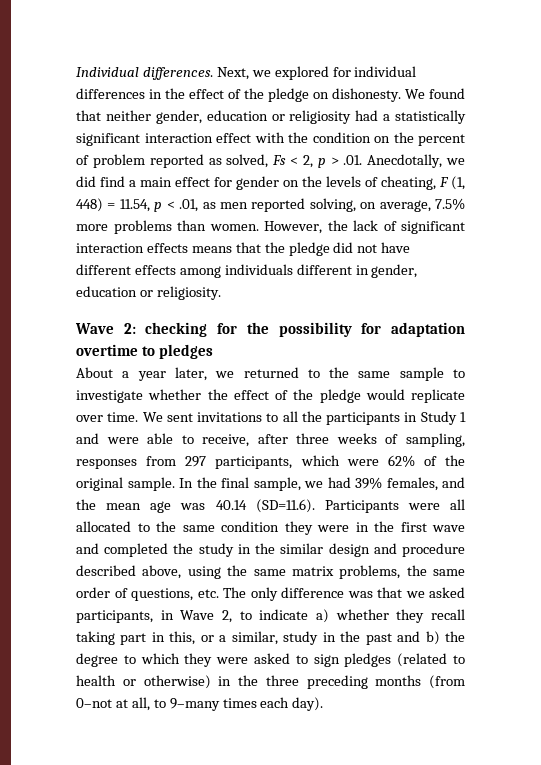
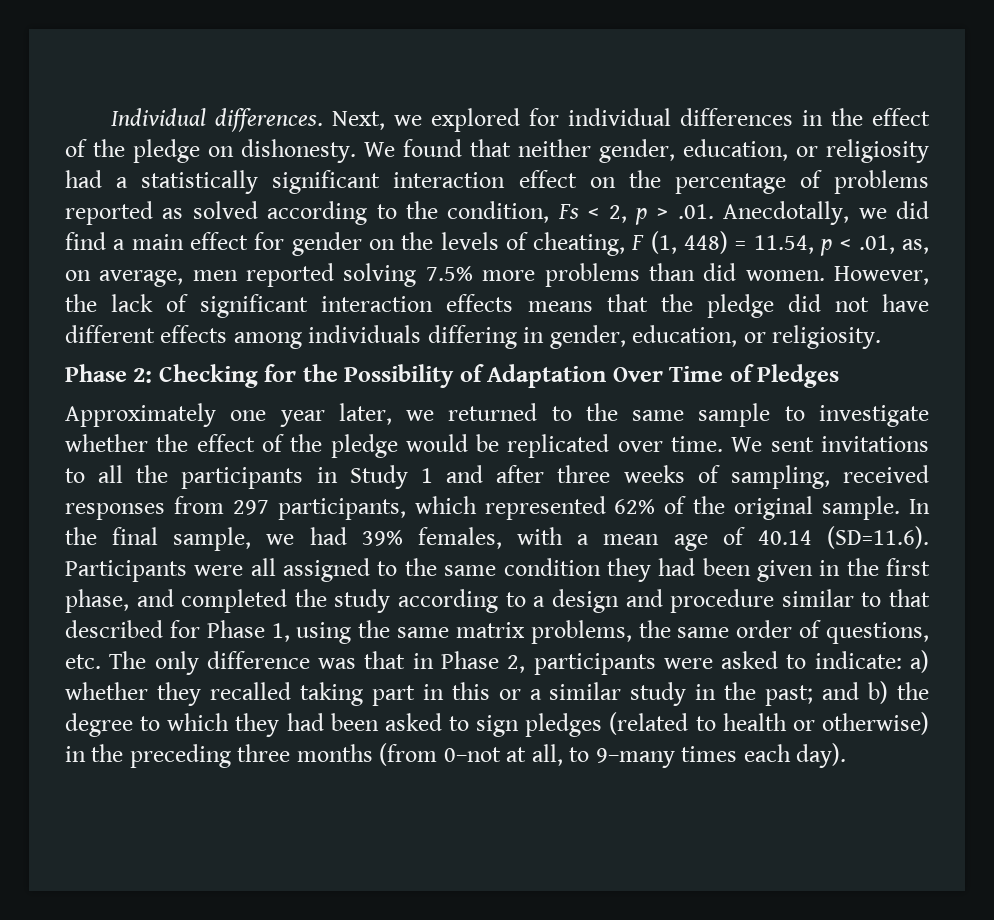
- We found that neither gender, education or religiosity had a statistically significant interaction effect with the condition on the percent of problem reported as solved, Fs < 2, p > .01. Anecdotally, we did find a main effect for gender on the levels of cheating, F (1, 448) = 11.54, p < .01, as men reported solving, on average, 7.5% more problems than women.
+ We found that neither gender, education, or religiosity had a statistically significant interaction effect on the percentage of problems reported as solved according to the condition, Fs < 2, p > .01. Anecdotally, we did find a main effect for gender on the levels of cheating, F (1, 448) = 11.54, p < .01, as, on average, men reported solving 7.5% more problems than did women.
- However, the lack of significant interaction effects means that the pledge did not have different effects among individuals different in gender, education or religiosity.
+ However, the lack of significant interaction effects means that the pledge did not have different effects among individuals differing in gender, education, or religiosity.
- Wave 2: checking for the possibility for adaptation overtime to pledges
- About a year later, we returned to the same sample to investigate whether the effect of the pledge would replicate over time.
+ Phase 2: Checking for the Possibility of Adaptation Over Time of Pledges
+ Approximately one year later, we returned to the same sample to investigate whether the effect of the pledge would be replicated over time.
- We sent invitations to all the participants in Study 1 and were able to receive, after three weeks of sampling, responses from 297 participants, which were 62% of the original sample.
+ We sent invitations to all the participants in Study 1 and after three weeks of sampling, received responses from 297 participants, which represented 62% of the original sample.
- In the final sample, we had 39% females, and the mean age was 40.14 (SD=11.6). Participants were all allocated to the same condition they were in the first wave and completed the study in the similar design and procedure described above, using the same matrix problems, the same order of questions, etc. The only difference was that we asked participants, in Wave 2, to indicate a) whether they recall taking part in this, or a similar, study in the past and b) the degree to which they were asked to sign pledges (related to health or otherwise) in the three preceding months (from 0–not at all, to 9–many times each day).
+ In the final sample, we had 39% females, with a mean age of 40.14 (SD=11.6). Participants were all assigned to the same condition they had been given in the first phase, and completed the study according to a design and procedure similar to that described for Phase 1, using the same matrix problems, the same order of questions, etc. The only difference was that in Phase 2, participants were asked to indicate: a) whether they recalled taking part in this or a similar study in the past; and b) the degree to which they had been asked to sign pledges (related to health or otherwise) in the preceding three months (from 0–not at all, to 9–many times each day).

